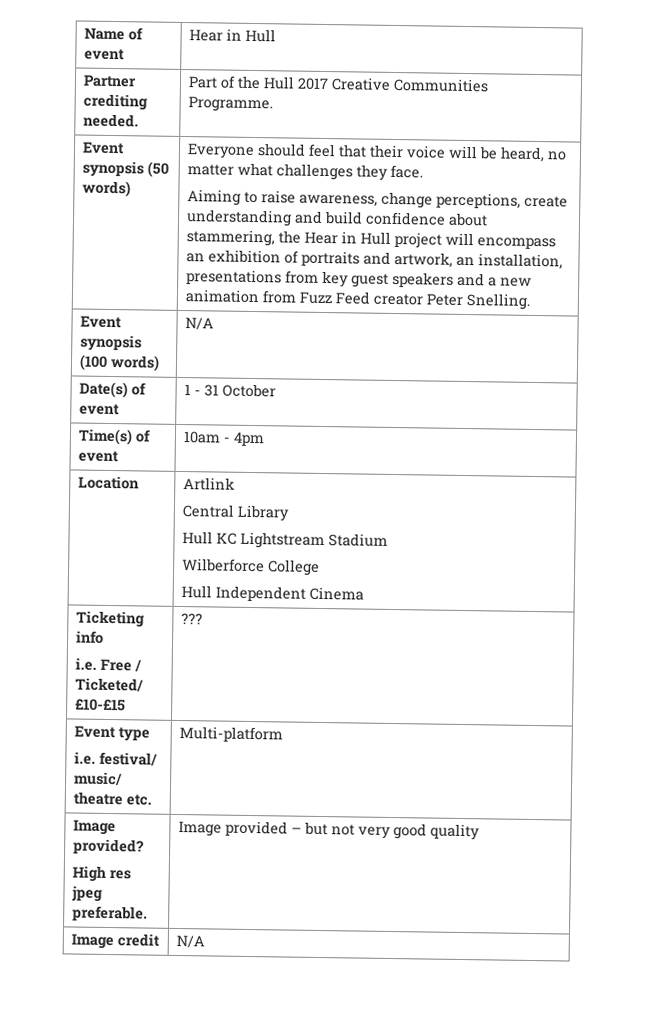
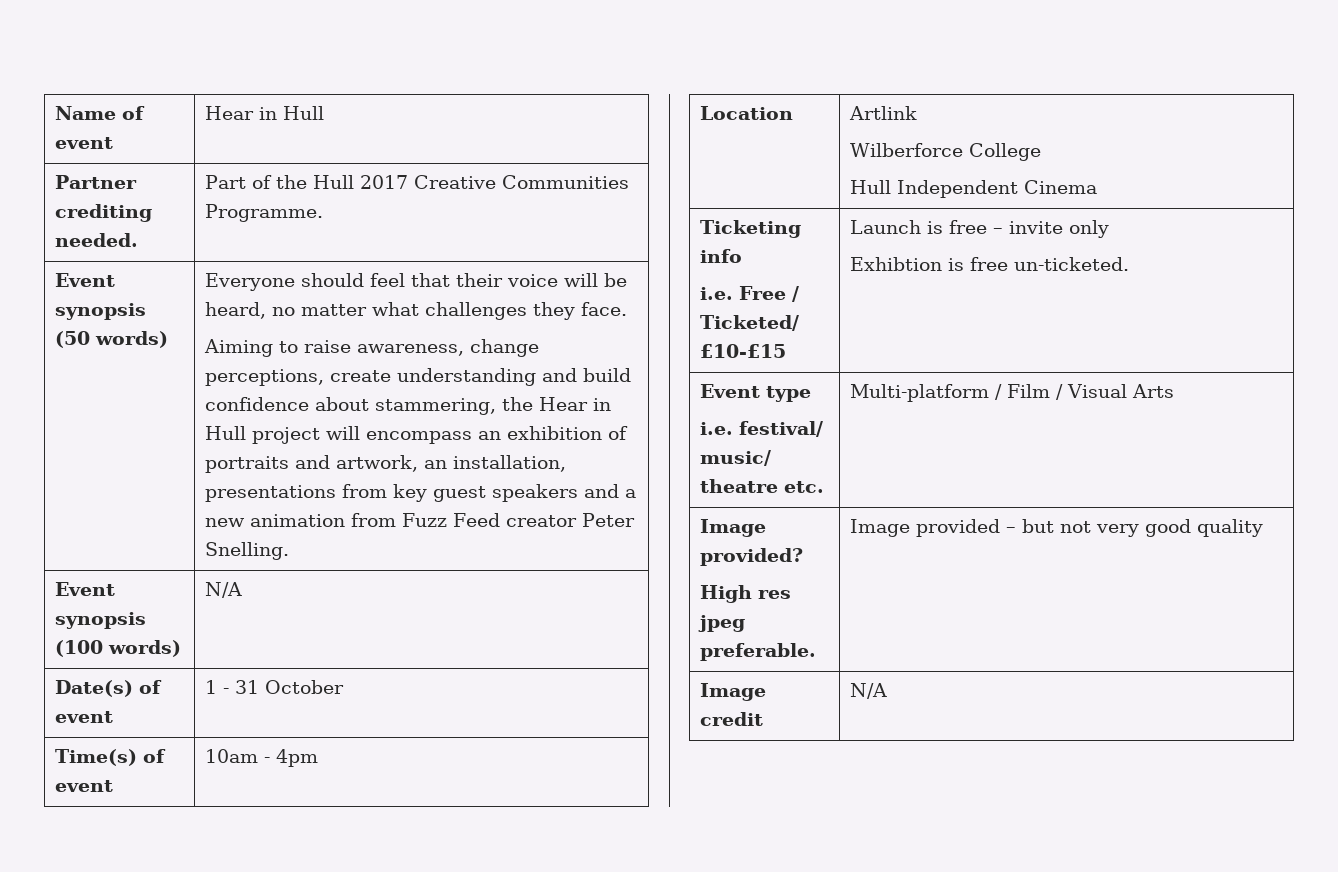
  Location | Artlink
- Central Library
- Hull KC Lightstream Stadium
  Ticketing info
- i.e. Free / Ticketed/ £10-£15 | ???
+ i.e. Free / Ticketed/ £10-£15 | Launch is free – invite only
+ Exhibtion is free un-ticketed.
  Event type
- i.e. festival/ music/ theatre etc. | Multi-platform
+ i.e. festival/ music/ theatre etc. | Multi-platform / Film / Visual Arts

